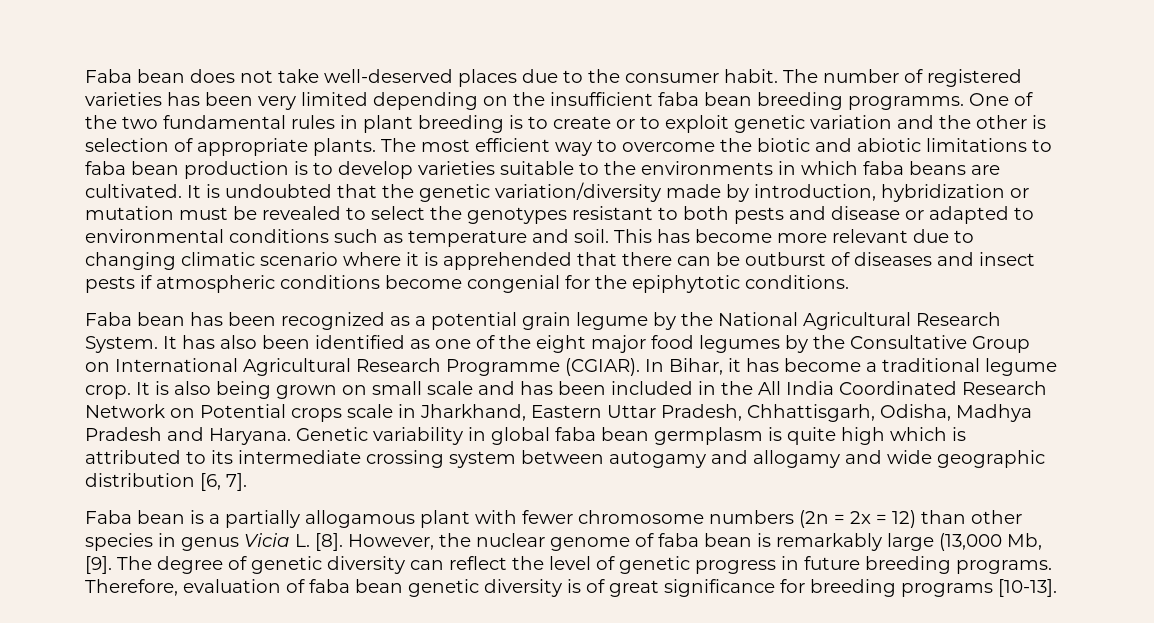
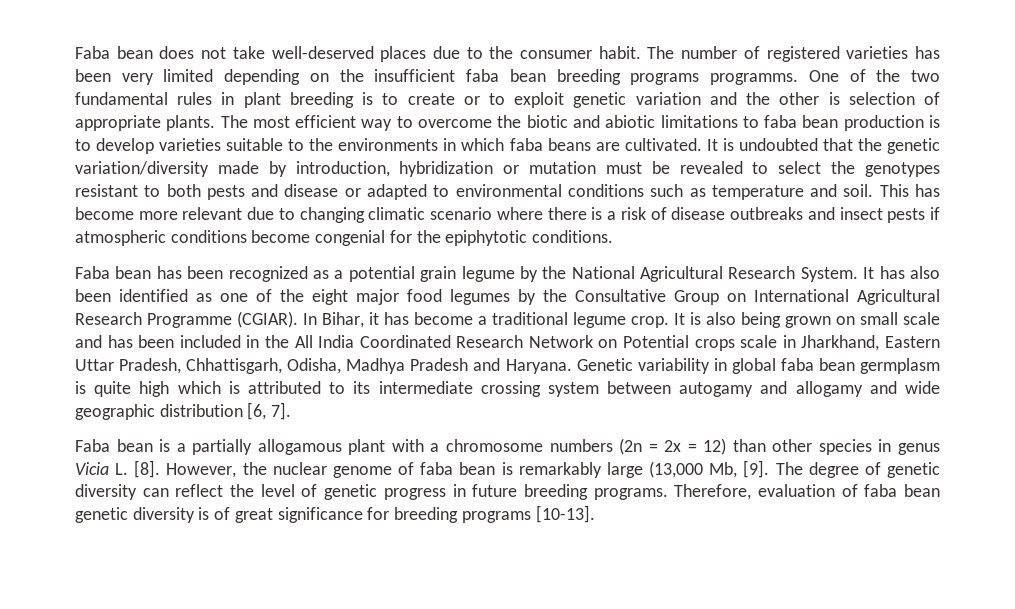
- The number of registered varieties has been very limited depending on the insufficient faba bean breeding programms.
+ The number of registered varieties has been very limited depending on the insufficient faba bean breeding programs programms.
- This has become more relevant due to changing climatic scenario where it is apprehended that there can be outburst of diseases and insect pests if atmospheric conditions become congenial for the epiphytotic conditions.
+ This has become more relevant due to changing climatic scenario where there is a risk of disease outbreaks and insect pests if atmospheric conditions become congenial for the epiphytotic conditions.
- Faba bean is a partially allogamous plant with fewer chromosome numbers (2n = 2x = 12) than other species in genus Vicia L. [8].
+ Faba bean is a partially allogamous plant with a chromosome numbers (2n = 2x = 12) than other species in genus Vicia L. [8].

